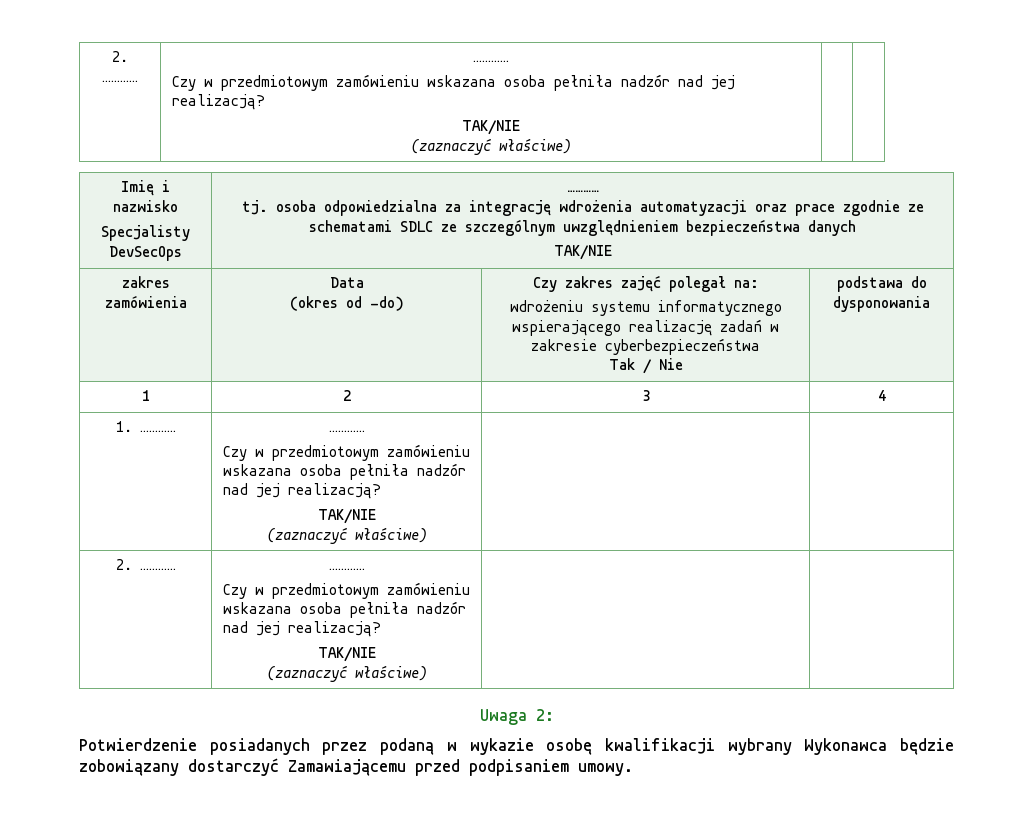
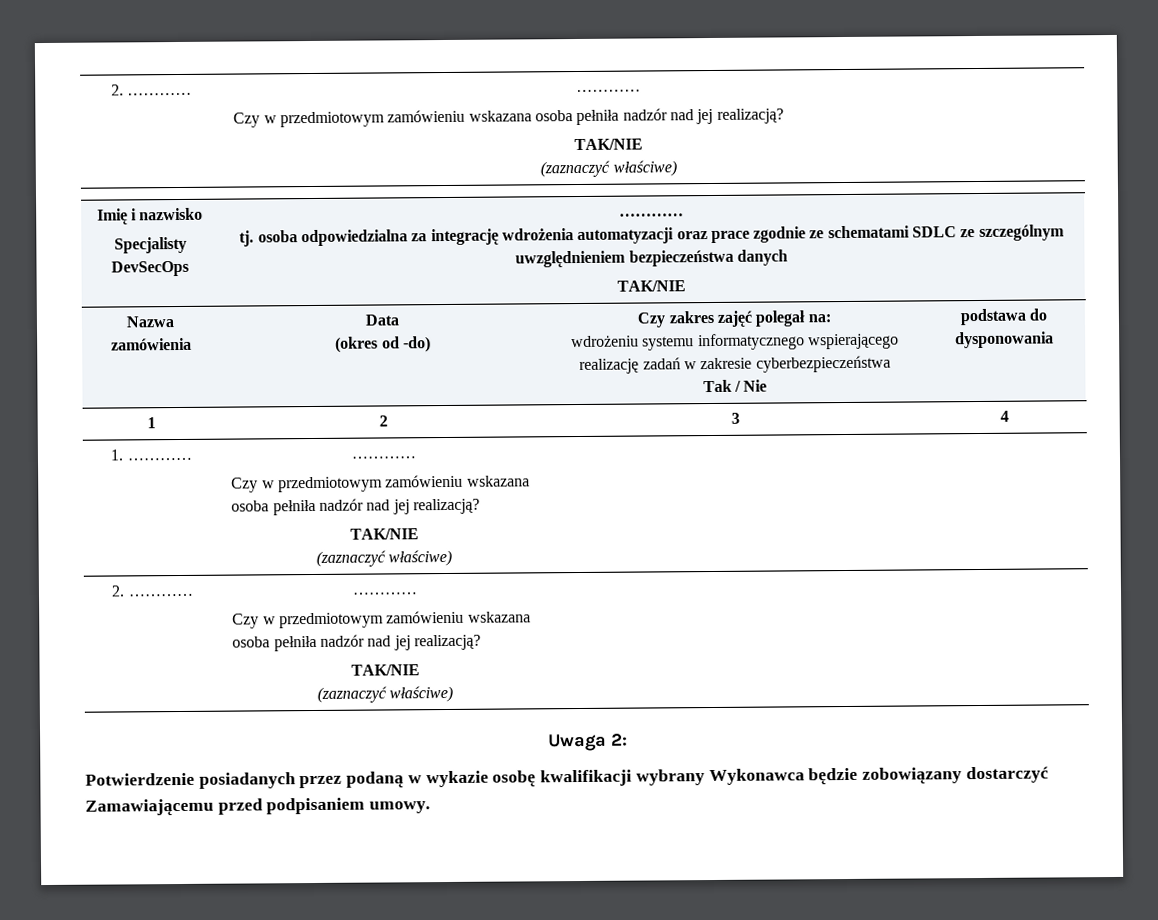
- zakres zamówienia | Data
+ Nazwa zamówienia | Data

